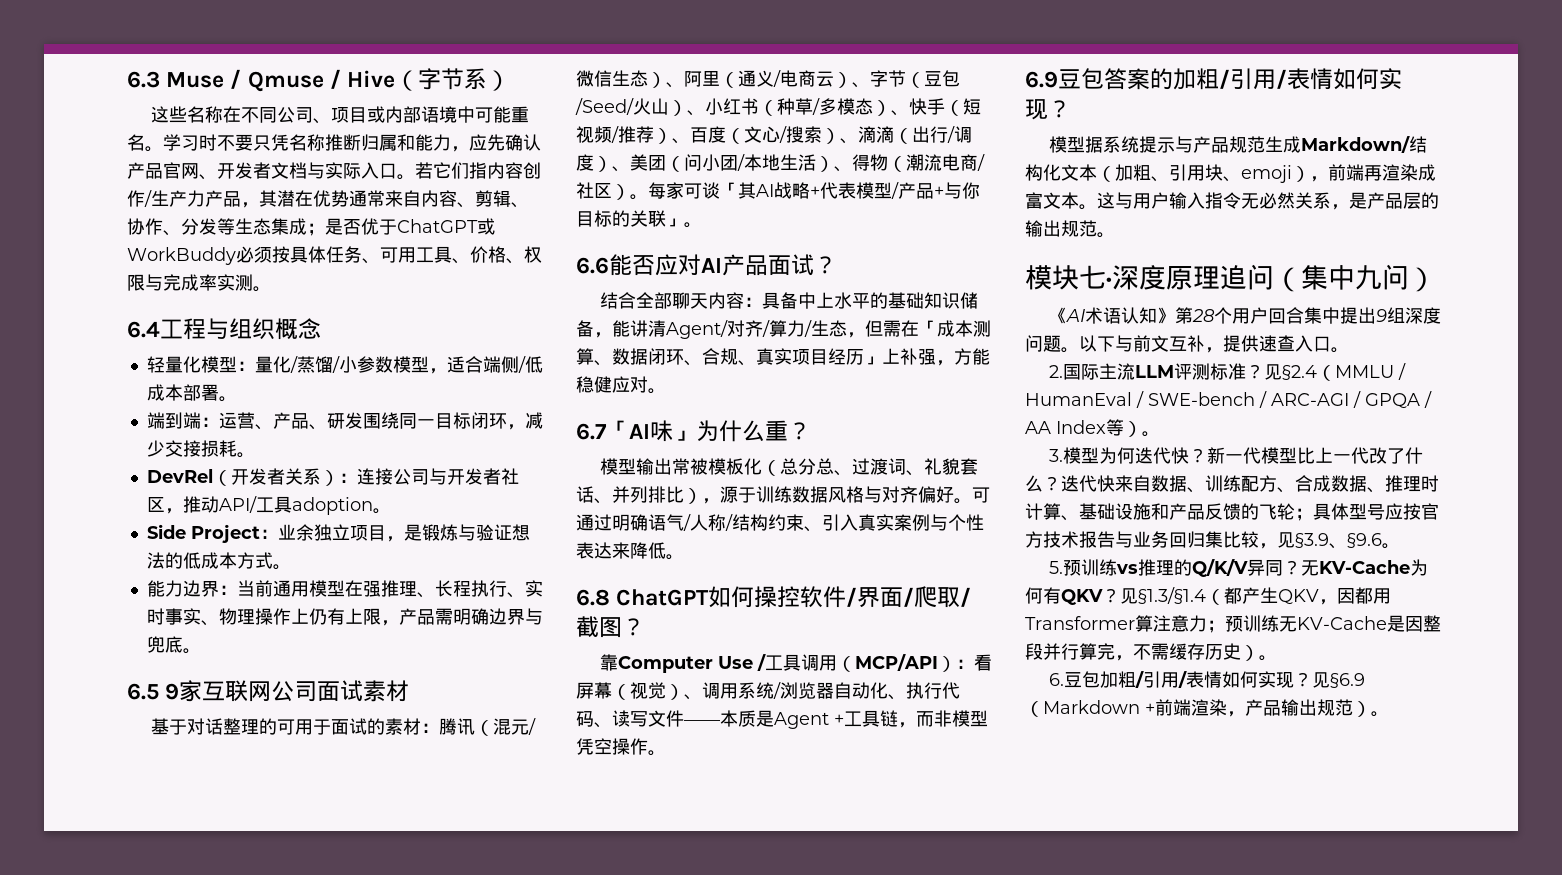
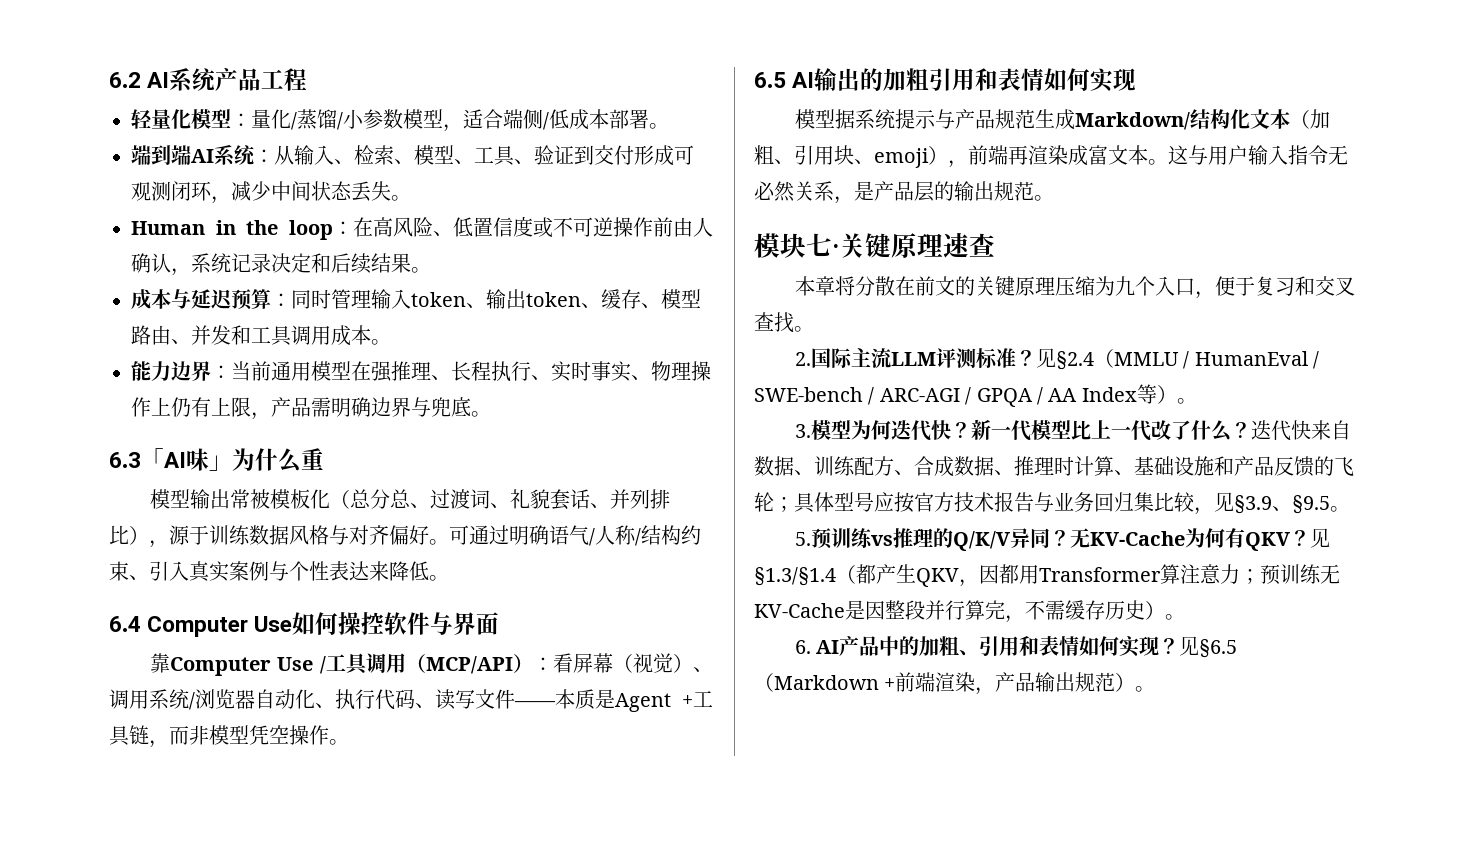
- 6.3 Muse / Qmuse / Hive（字节系）
- 这些名称在不同公司、项目或内部语境中可能重名。学习时不要只凭名称推断归属和能力，应先确认产品官网、开发者文档与实际入口。若它们指内容创作/生产力产品，其潜在优势通常来自内容、剪辑、协作、分发等生态集成；是否优于ChatGPT或WorkBuddy必须按具体任务、可用工具、价格、权限与完成率实测。
- 6.4工程与组织概念
+ 6.2 AI系统产品工程
- 端到端：运营、产品、研发围绕同一目标闭环，减少交接损耗。
- DevRel（开发者关系）：连接公司与开发者社区，推动API/工具adoption。
- Side Project：业余独立项目，是锻炼与验证想法的低成本方式。
+ 端到端AI系统：从输入、检索、模型、工具、验证到交付形成可观测闭环，减少中间状态丢失。
+ Human in the loop：在高风险、低置信度或不可逆操作前由人确认，系统记录决定和后续结果。
+ 成本与延迟预算：同时管理输入token、输出token、缓存、模型路由、并发和工具调用成本。
- 6.5 9家互联网公司面试素材
- 基于对话整理的可用于面试的素材：腾讯（混元/微信生态）、阿里（通义/电商云）、字节（豆包/Seed/火山）、小红书（种草/多模态）、快手（短视频/推荐）、百度（文心/搜索）、滴滴（出行/调度）、美团（问小团/本地生活）、得物（潮流电商/社区）。每家可谈「其AI战略+代表模型/产品+与你目标的关联」。
- 6.6能否应对AI产品面试？
- 结合全部聊天内容：具备中上水平的基础知识储备，能讲清Agent/对齐/算力/生态，但需在「成本测算、数据闭环、合规、真实项目经历」上补强，方能稳健应对。
- 6.7「AI味」为什么重？
+ 6.3「AI味」为什么重
- 6.8 ChatGPT如何操控软件/界面/爬取/截图？
+ 6.4 Computer Use如何操控软件与界面
- 6.9豆包答案的加粗/引用/表情如何实现？
+ 6.5 AI输出的加粗引用和表情如何实现
- 模块七·深度原理追问（集中九问）
- 《AI术语认知》第28个用户回合集中提出9组深度问题。以下与前文互补，提供速查入口。
+ 模块七·关键原理速查
+ 本章将分散在前文的关键原理压缩为九个入口，便于复习和交叉查找。
- 迭代快来自数据、训练配方、合成数据、推理时计算、基础设施和产品反馈的飞轮；具体型号应按官方技术报告与业务回归集比较，见§3.9、§9.6。
+ 迭代快来自数据、训练配方、合成数据、推理时计算、基础设施和产品反馈的飞轮；具体型号应按官方技术报告与业务回归集比较，见§3.9、§9.5。
- 6.豆包加粗/引用/表情如何实现？
+ 6. AI产品中的加粗、引用和表情如何实现？
- 见§6.9（Markdown +前端渲染，产品输出规范）。
+ 见§6.5（Markdown +前端渲染，产品输出规范）。

